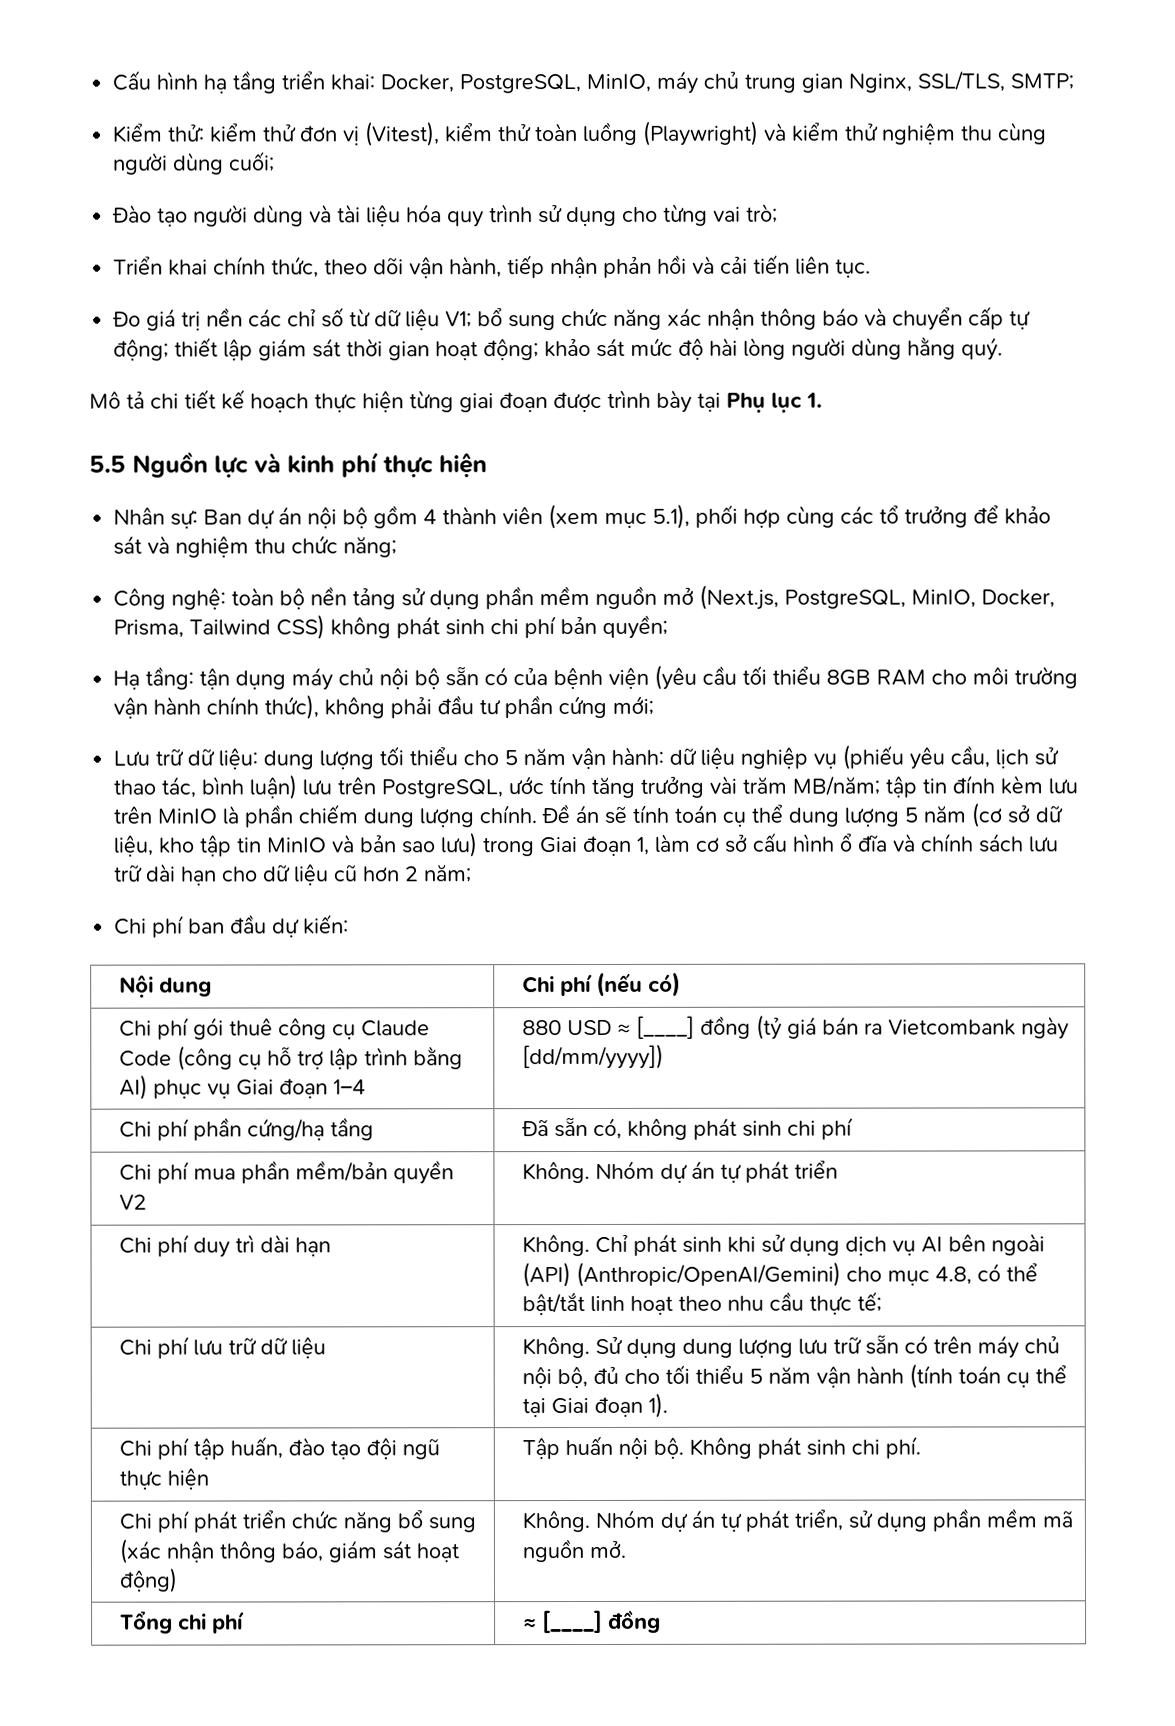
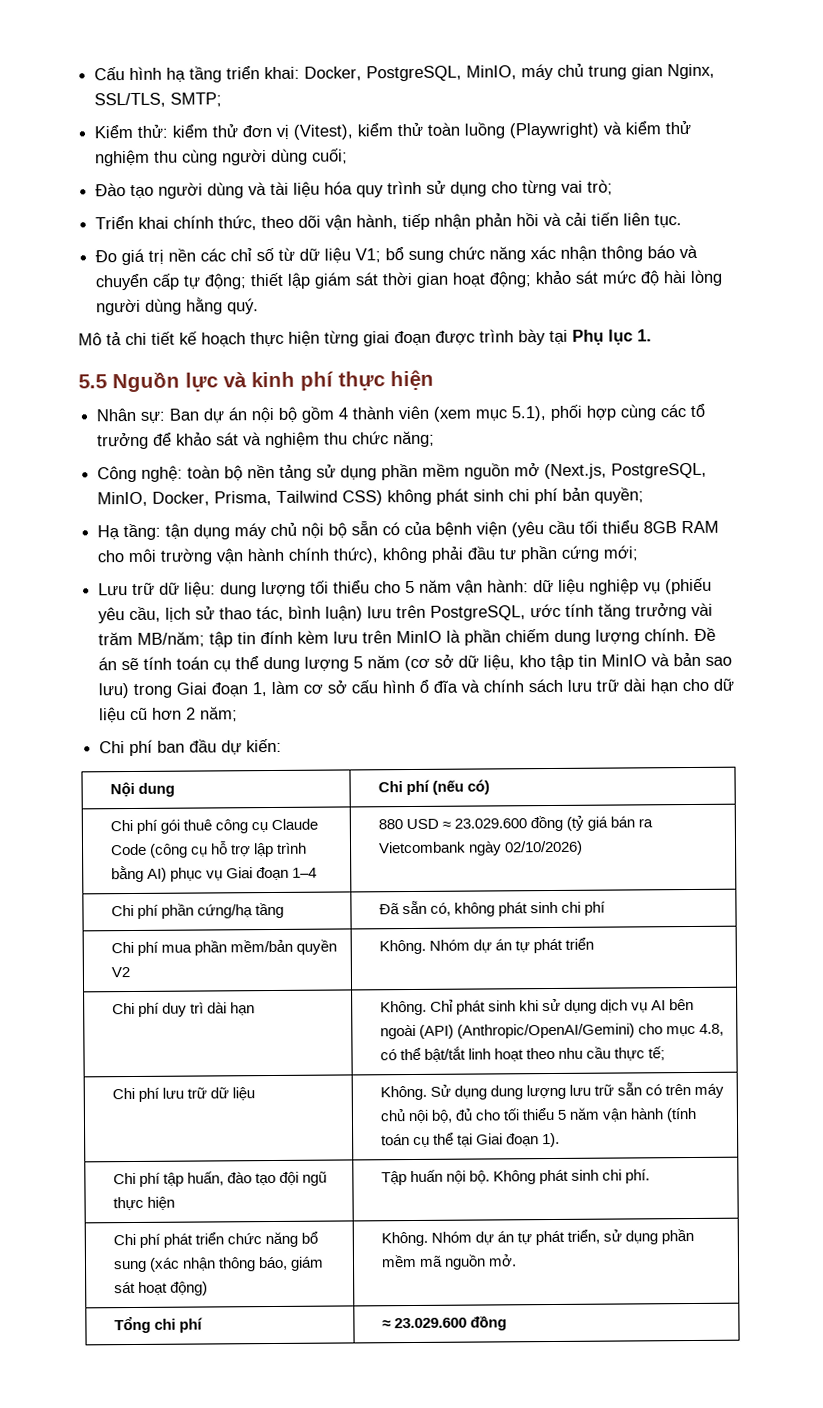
- Chi phí gói thuê công cụ Claude Code (công cụ hỗ trợ lập trình bằng AI) phục vụ Giai đoạn 1–4 | 880 USD ≈ [____] đồng (tỷ giá bán ra Vietcombank ngày [dd/mm/yyyy])
+ Chi phí gói thuê công cụ Claude Code (công cụ hỗ trợ lập trình bằng AI) phục vụ Giai đoạn 1–4 | 880 USD ≈ 23.029.600 đồng (tỷ giá bán ra Vietcombank ngày 02/10/2026)
- Tổng chi phí | ≈ [____] đồng
+ Tổng chi phí | ≈ 23.029.600 đồng

